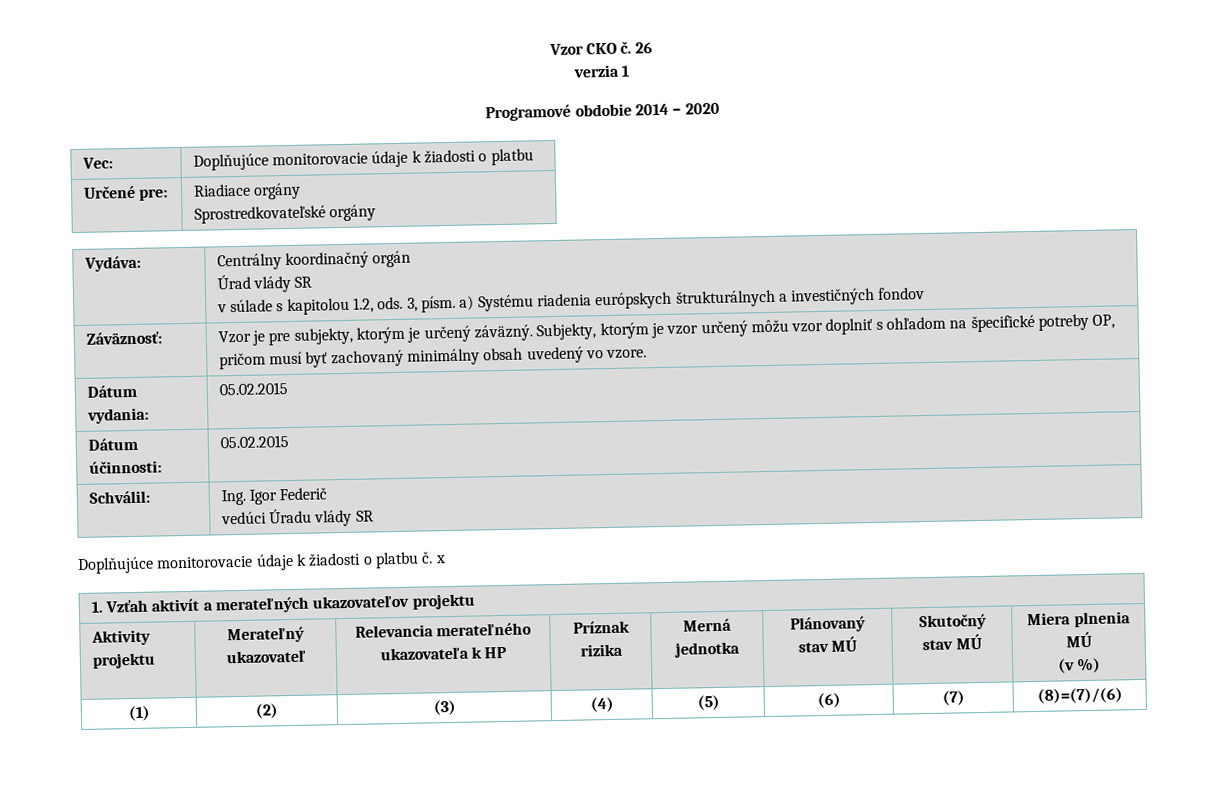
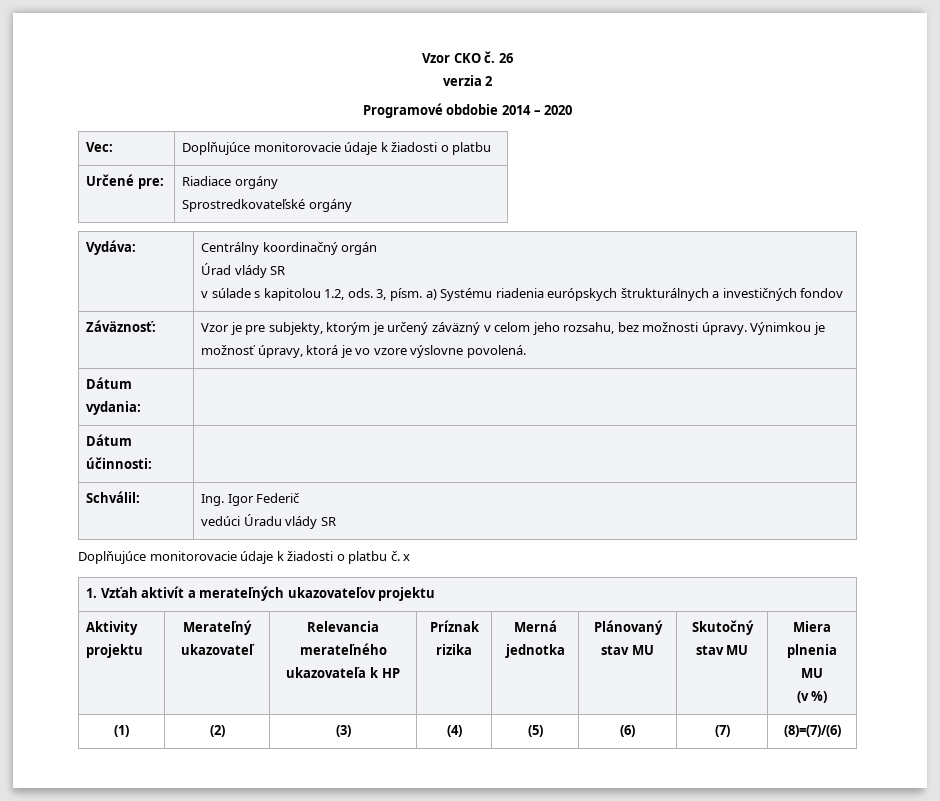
- verzia 1
+ verzia 2
- Záväznosť: | Vzor je pre subjekty, ktorým je určený záväzný. Subjekty, ktorým je vzor určený môžu vzor doplniť s ohľadom na špecifické potreby OP, pričom musí byť zachovaný minimálny obsah uvedený vo vzore.
+ Záväznosť: | Vzor je pre subjekty, ktorým je určený záväzný v celom jeho rozsahu, bez možnosti úpravy. Výnimkou je možnosť úpravy, ktorá je vo vzore výslovne povolená.
- Dátum vydania: | 05.02.2015
+ Dátum vydania: |
- Dátum účinnosti: | 05.02.2015
+ Dátum účinnosti: |
- Aktivity projektu | Merateľný ukazovateľ | Relevancia merateľného ukazovateľa k HP | Príznak rizika | Merná jednotka | Plánovaný stav MÚ | Skutočný stav MÚ | Miera plnenia MÚ
+ Aktivity projektu | Merateľný ukazovateľ | Relevancia merateľného ukazovateľa k HP | Príznak rizika | Merná jednotka | Plánovaný stav MU | Skutočný stav MU | Miera plnenia MU

